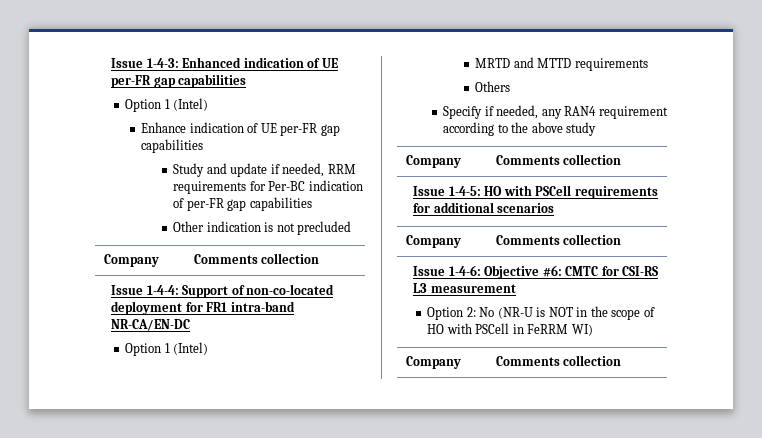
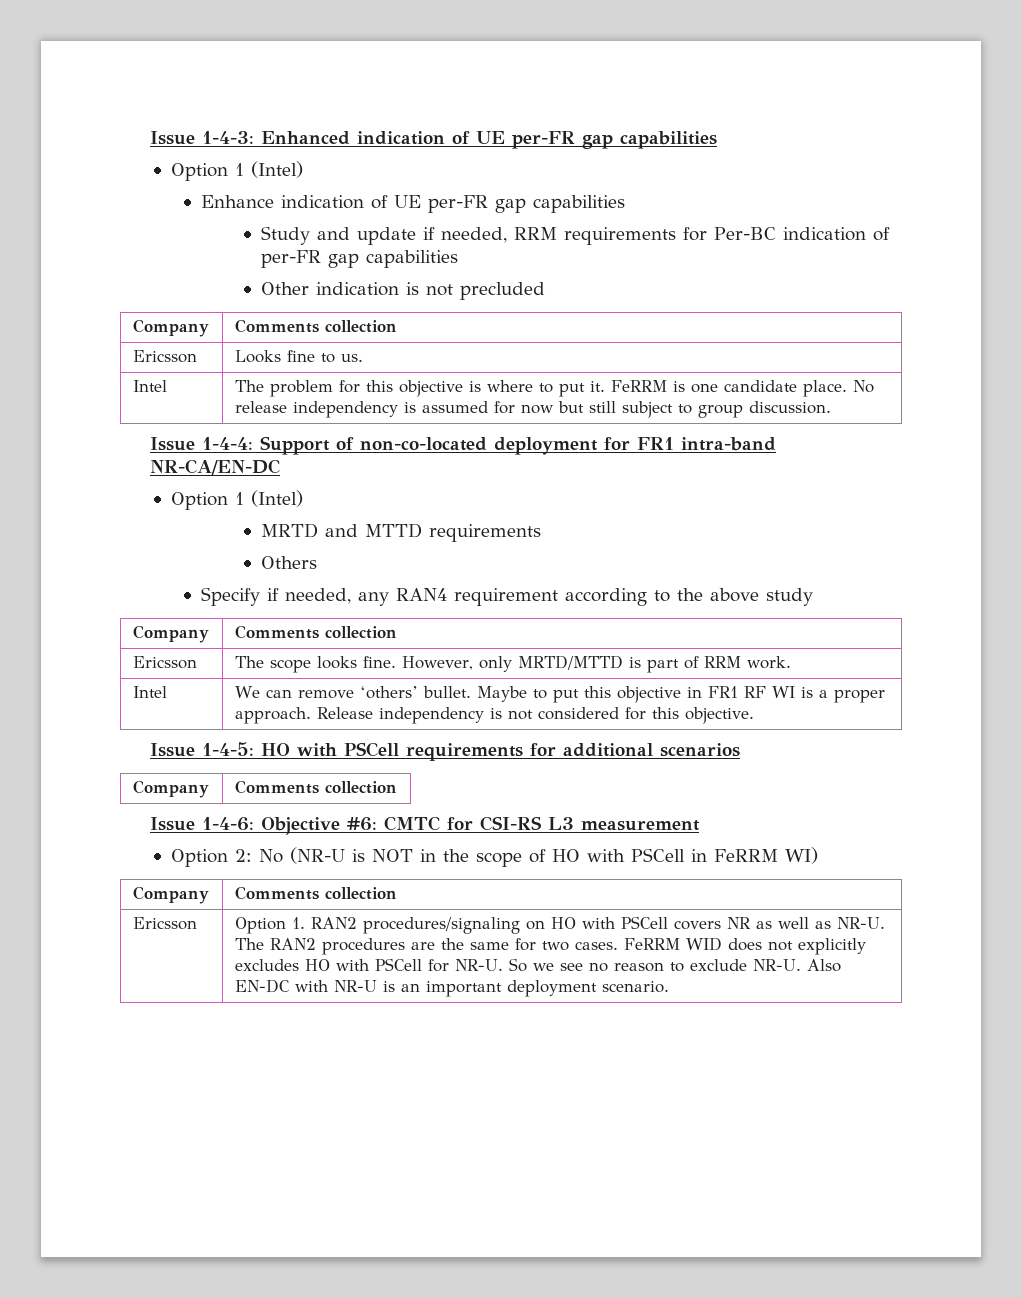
+ Ericsson | Looks fine to us.
+ Intel | The problem for this objective is where to put it. FeRRM is one candidate place. No release independency is assumed for now but still subject to group discussion.
+ Ericsson | The scope looks fine. However, only MRTD/MTTD is part of RRM work.
+ Intel | We can remove ‘others’ bullet. Maybe to put this objective in FR1 RF WI is a proper approach. Release independency is not considered for this objective.
+ Ericsson | Option 1. RAN2 procedures/signaling on HO with PSCell covers NR as well as NR-U. The RAN2 procedures are the same for two cases. FeRRM WID does not explicitly excludes HO with PSCell for NR-U. So we see no reason to exclude NR-U. Also EN-DC with NR-U is an important deployment scenario.

